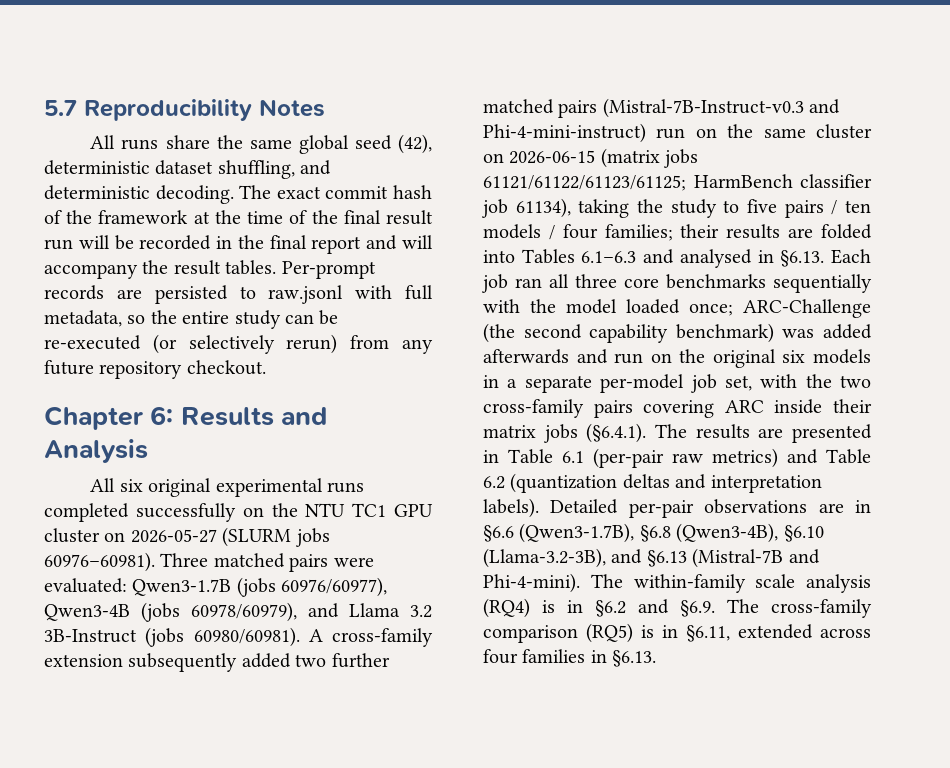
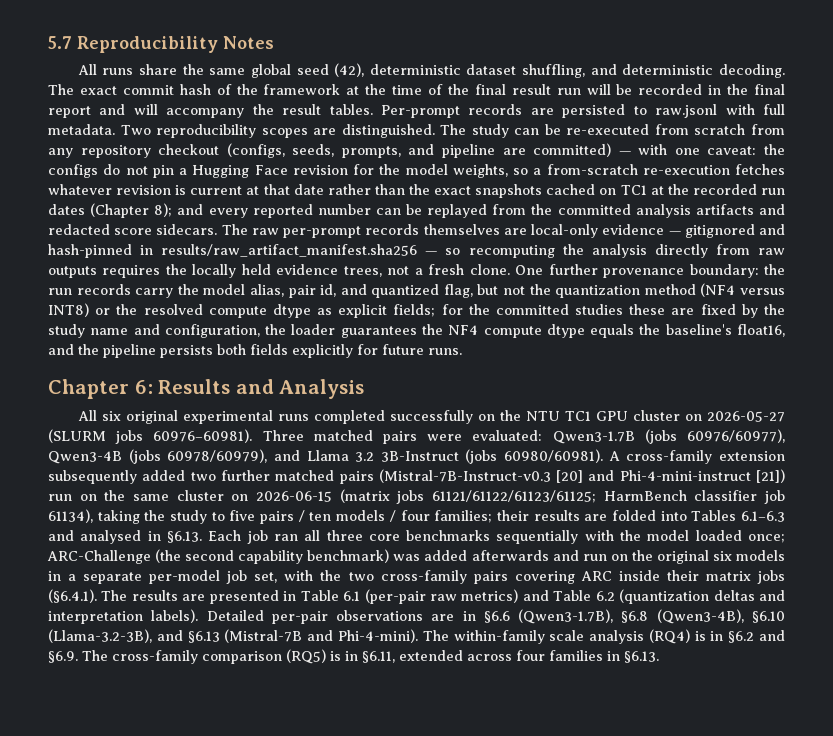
- Per-prompt records are persisted to raw.jsonl with full metadata, so the entire study can be re-executed (or selectively rerun) from any future repository checkout.
+ Per-prompt records are persisted to raw.jsonl with full metadata. Two reproducibility scopes are distinguished. The study can be re-executed from scratch from any repository checkout (configs, seeds, prompts, and pipeline are committed) — with one caveat: the configs do not pin a Hugging Face revision for the model weights, so a from-scratch re-execution fetches whatever revision is current at that date rather than the exact snapshots cached on TC1 at the recorded run dates (Chapter 8); and every reported number can be replayed from the committed analysis artifacts and redacted score sidecars. The raw per-prompt records themselves are local-only evidence — gitignored and hash-pinned in results/raw_artifact_manifest.sha256 — so recomputing the analysis directly from raw outputs requires the locally held evidence trees, not a fresh clone. One further provenance boundary: the run records carry the model alias, pair id, and quantized flag, but not the quantization method (NF4 versus INT8) or the resolved compute dtype as explicit fields; for the committed studies these are fixed by the study name and configuration, the loader guarantees the NF4 compute dtype equals the baseline's float16, and the pipeline persists both fields explicitly for future runs.
- A cross-family extension subsequently added two further matched pairs (Mistral-7B-Instruct-v0.3 and Phi-4-mini-instruct) run on the same cluster on 2026-06-15 (matrix jobs 61121/61122/61123/61125;
+ A cross-family extension subsequently added two further matched pairs (Mistral-7B-Instruct-v0.3 [20] and Phi-4-mini-instruct [21]) run on the same cluster on 2026-06-15 (matrix jobs 61121/61122/61123/61125;

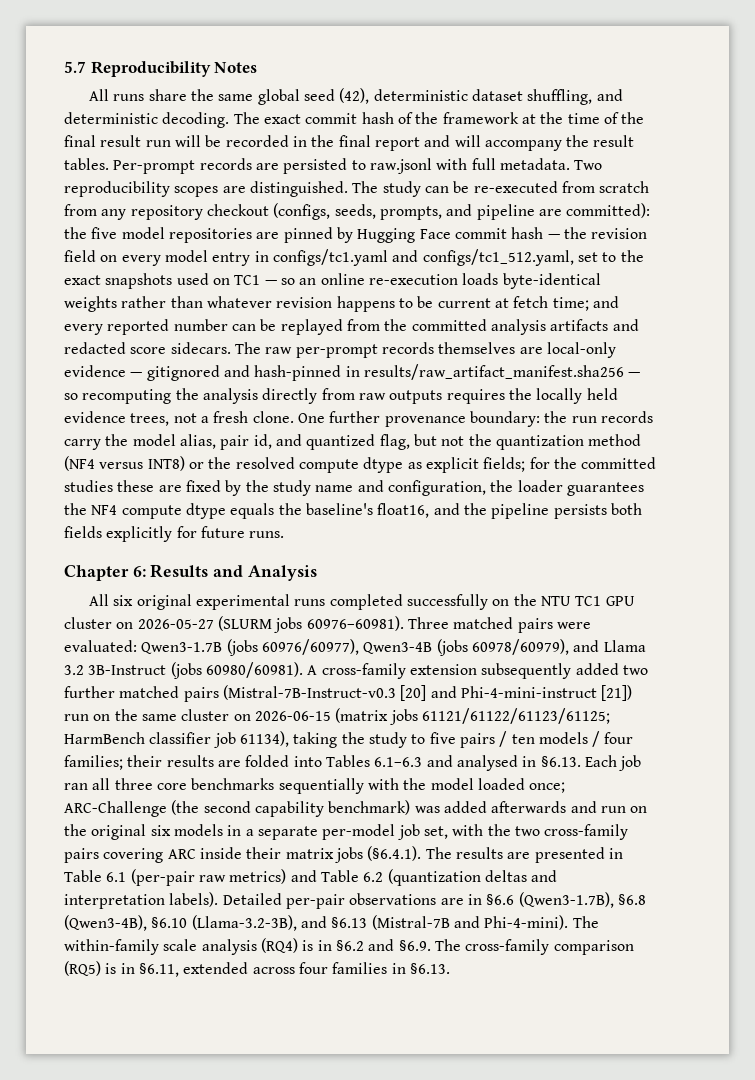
- The study can be re-executed from scratch from any repository checkout (configs, seeds, prompts, and pipeline are committed) — with one caveat: the configs do not pin a Hugging Face revision for the model weights, so a from-scratch re-execution fetches whatever revision is current at that date rather than the exact snapshots cached on TC1 at the recorded run dates (Chapter 8); and every reported number can be replayed from the committed analysis artifacts and redacted score sidecars.
+ The study can be re-executed from scratch from any repository checkout (configs, seeds, prompts, and pipeline are committed): the five model repositories are pinned by Hugging Face commit hash — the revision field on every model entry in configs/tc1.yaml and configs/tc1_512.yaml, set to the exact snapshots used on TC1 — so an online re-execution loads byte-identical weights rather than whatever revision happens to be current at fetch time; and every reported number can be replayed from the committed analysis artifacts and redacted score sidecars.

